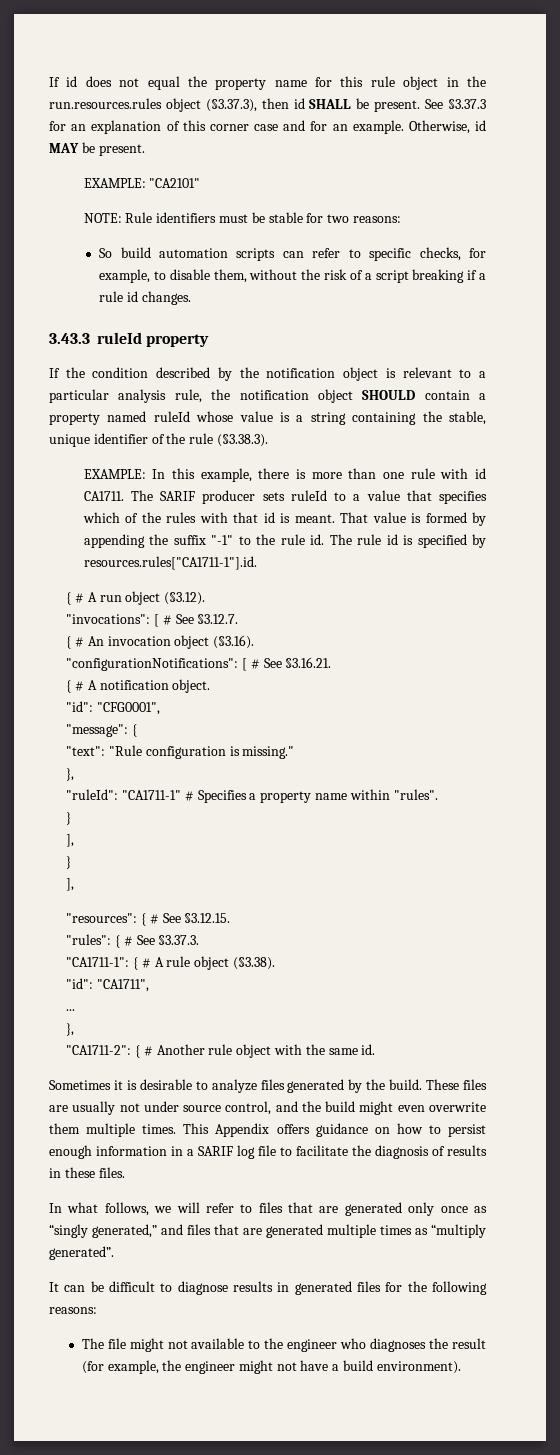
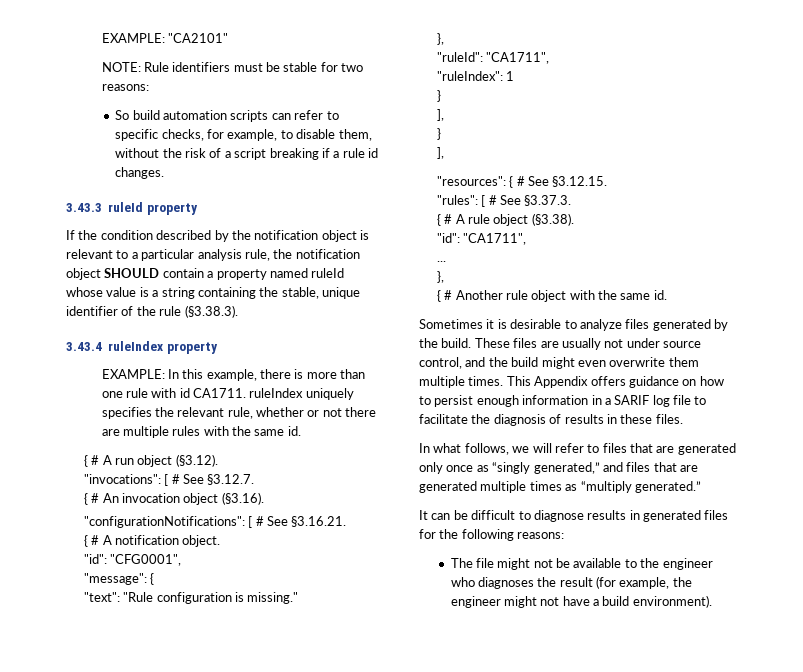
- If id does not equal the property name for this rule object in the run.resources.rules object (§3.37.3), then id SHALL be present. See §3.37.3 for an explanation of this corner case and for an example. Otherwise, id MAY be present.
+ 3.43.4 ruleIndex property
- EXAMPLE: In this example, there is more than one rule with id CA1711. The SARIF producer sets ruleId to a value that specifies which of the rules with that id is meant. That value is formed by appending the suffix "-1" to the rule id. The rule id is specified by resources.rules["CA1711-1"].id.
+ EXAMPLE: In this example, there is more than one rule with id CA1711. ruleIndex uniquely specifies the relevant rule, whether or not there are multiple rules with the same id.
- "ruleId": "CA1711-1" # Specifies a property name within "rules".
+ "ruleId": "CA1711",
+ "ruleIndex": 1
- "rules": { # See §3.37.3.
+ "rules": [ # See §3.37.3.
- "CA1711-1": { # A rule object (§3.38).
+ { # A rule object (§3.38).
- "CA1711-2": { # Another rule object with the same id.
+ { # Another rule object with the same id.
- In what follows, we will refer to files that are generated only once as “singly generated,” and files that are generated multiple times as “multiply generated”.
+ In what follows, we will refer to files that are generated only once as “singly generated,” and files that are generated multiple times as “multiply generated.”
- The file might not available to the engineer who diagnoses the result (for example, the engineer might not have a build environment).
+ The file might not be available to the engineer who diagnoses the result (for example, the engineer might not have a build environment).

